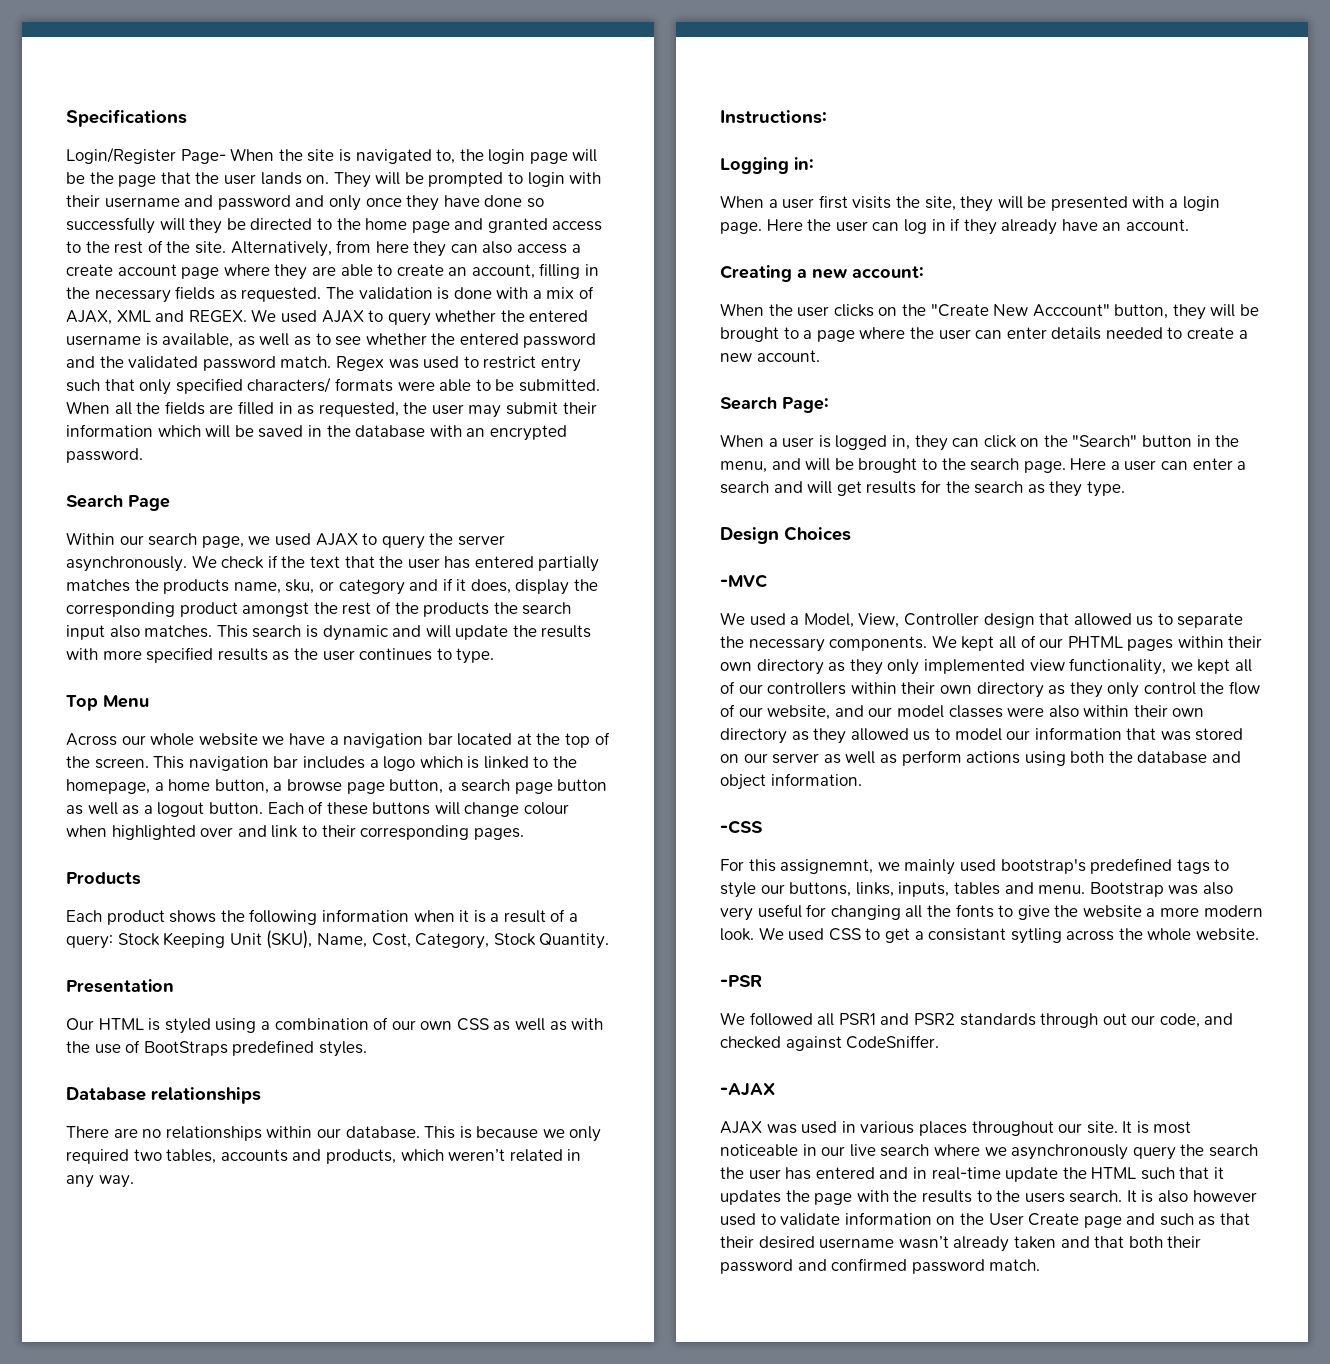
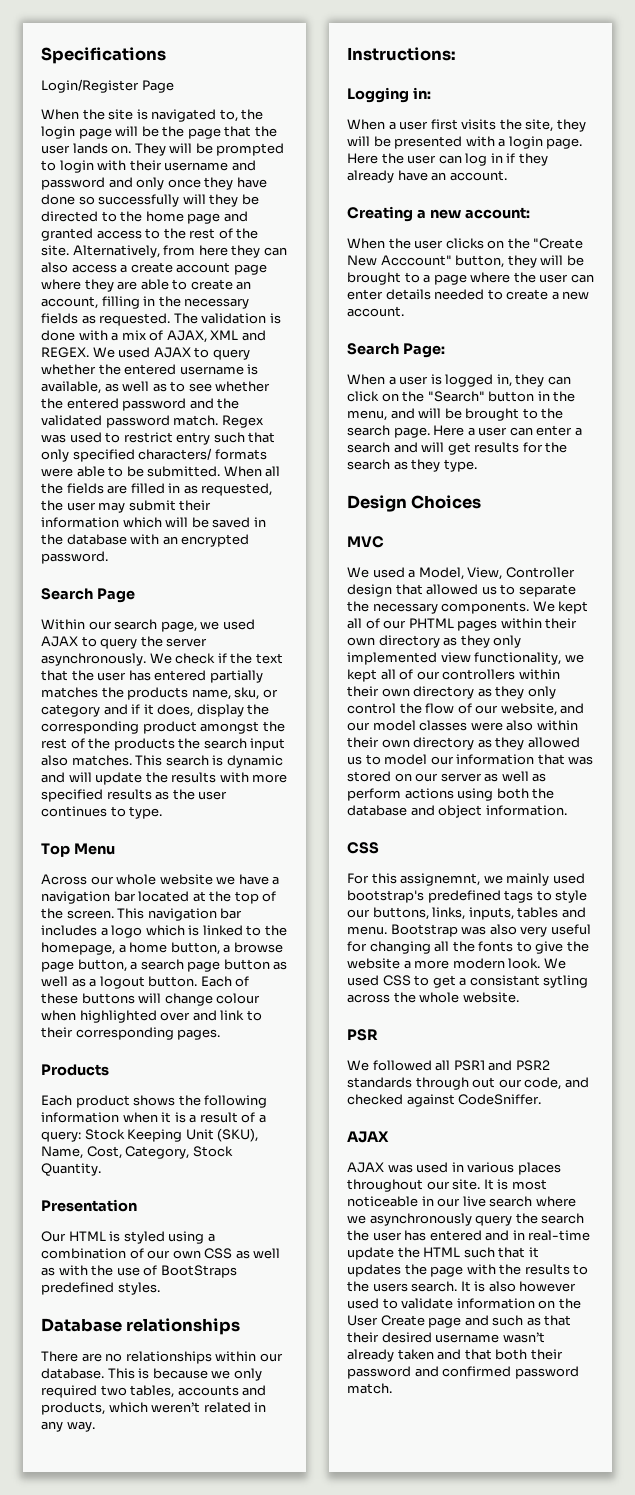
- Login/Register Page- When the site is navigated to, the login page will be the page that the user lands on.
+ Login/Register Page
+ When the site is navigated to, the login page will be the page that the user lands on.
- -MVC
+ MVC
  We kept all of our PHTML pages within their own directory as they only implemented view functionality, we kept all of our controllers within their own directory as they only control the flow of our website, and our model classes were also within their own directory as they allowed us to model our information that was stored on our server as well as perform actions using both the database and object information.
- -CSS
+ CSS
- -PSR
+ PSR
  We followed all PSR1 and PSR2 standards through out our code, and checked against CodeSniffer.
- -AJAX
+ AJAX

